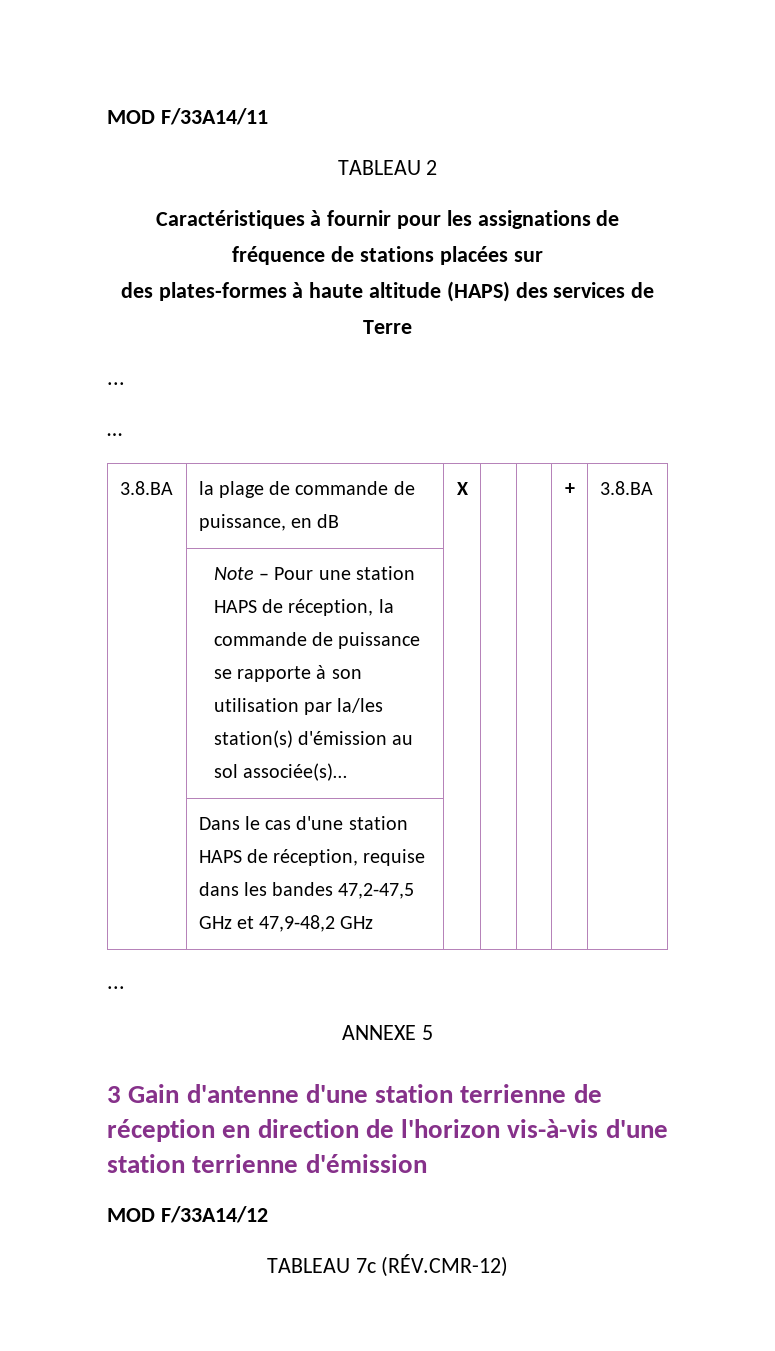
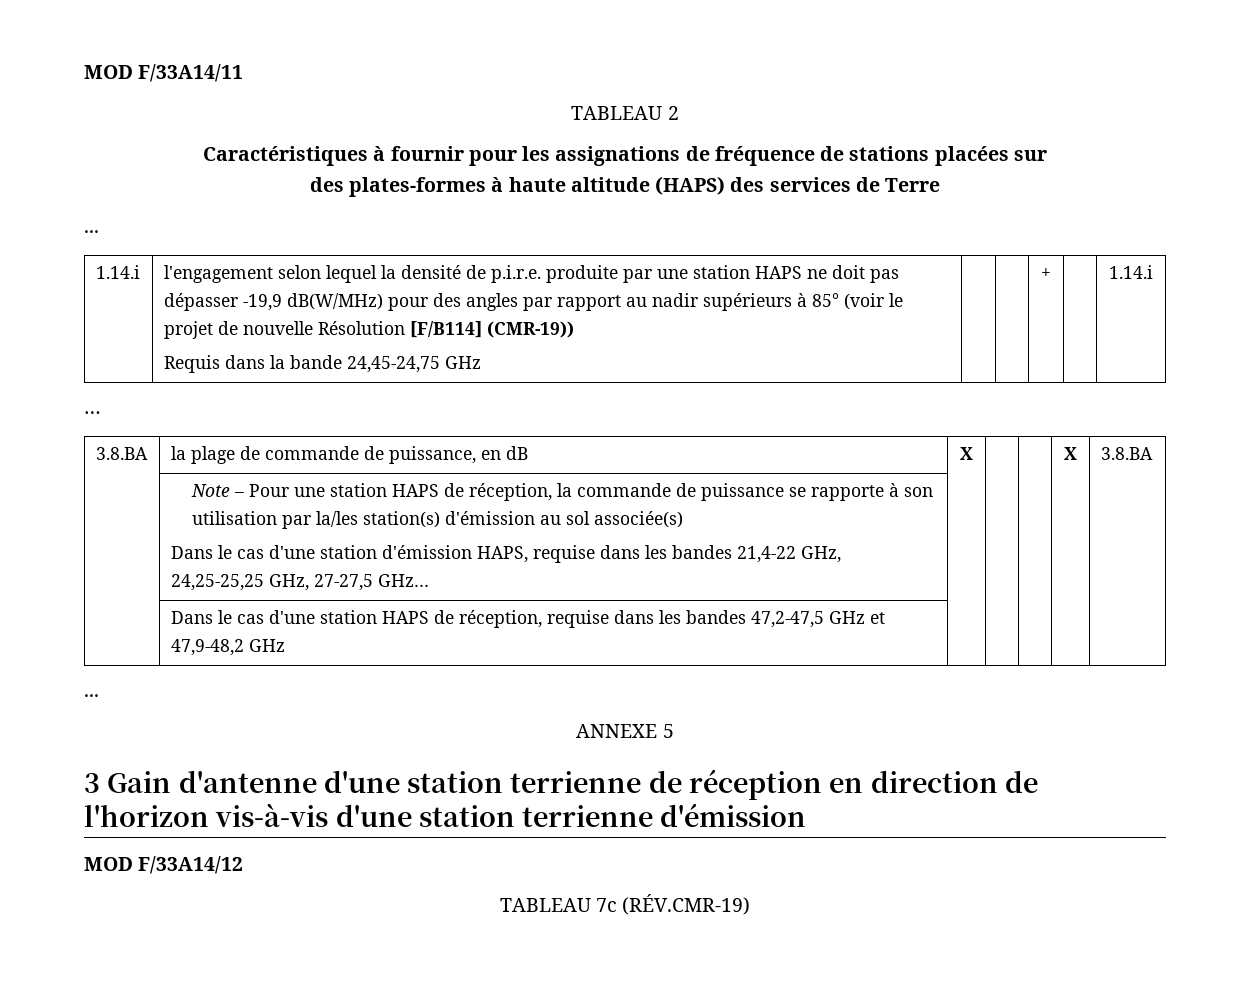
+ 1.14.i | l'engagement selon lequel la densité de p.i.r.e. produite par une station HAPS ne doit pas dépasser -19,9 dB(W/MHz) pour des angles par rapport au nadir supérieurs à 85° (voir le projet de nouvelle Résolution [F/B114] (CMR-19))
+ Requis dans la bande 24,45-24,75 GHz | | | + | | 1.14.i
- 3.8.BA | la plage de commande de puissance, en dB | X | | | + | 3.8.BA
+ 3.8.BA | la plage de commande de puissance, en dB | X | | | X | 3.8.BA
- Note – Pour une station HAPS de réception, la commande de puissance se rapporte à son utilisation par la/les station(s) d'émission au sol associée(s)…
+ Note – Pour une station HAPS de réception, la commande de puissance se rapporte à son utilisation par la/les station(s) d'émission au sol associée(s)
+ Dans le cas d'une station d'émission HAPS, requise dans les bandes 21,4-22 GHz, 24,25-25,25 GHz, 27-27,5 GHz…
- TABLEAU 7c (RÉV.CMR-12)
+ TABLEAU 7c (RÉV.CMR-19)

